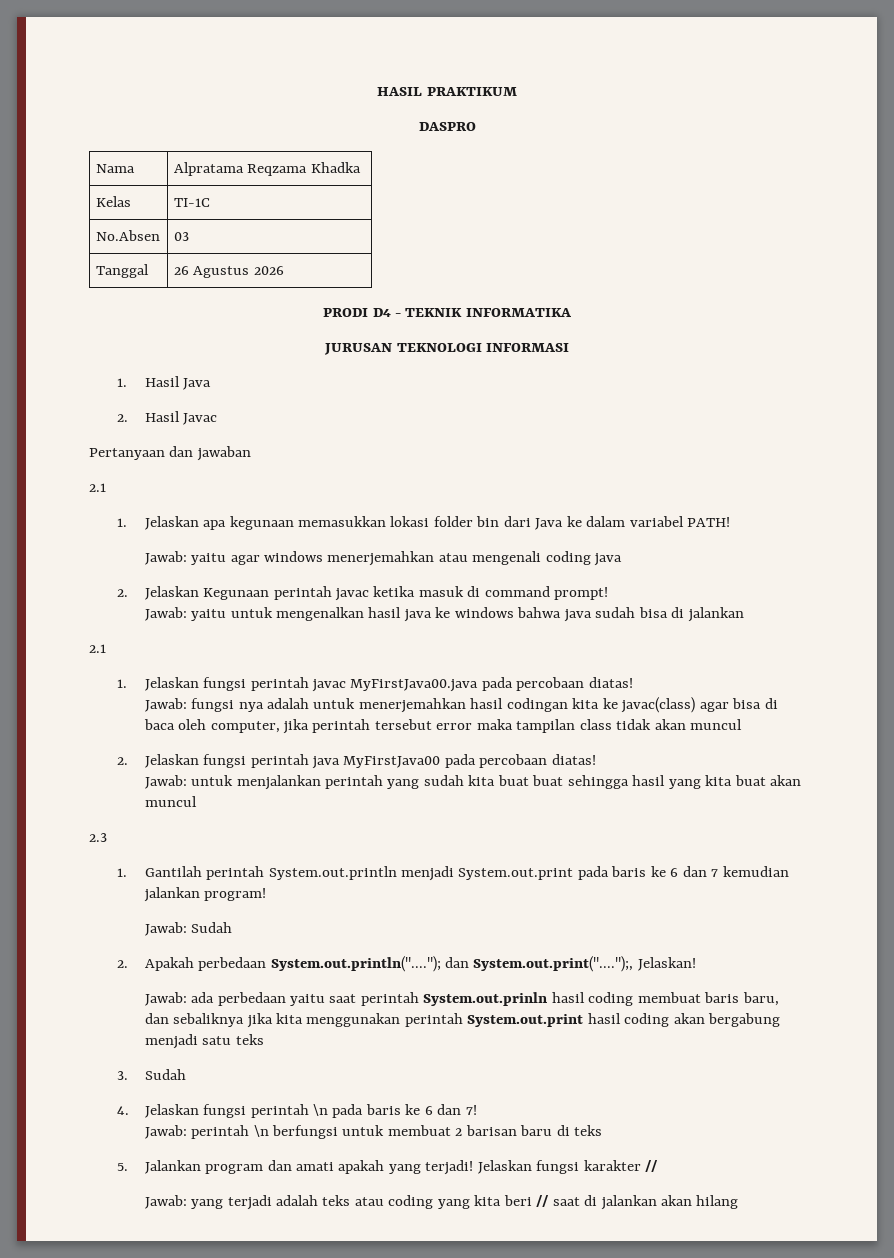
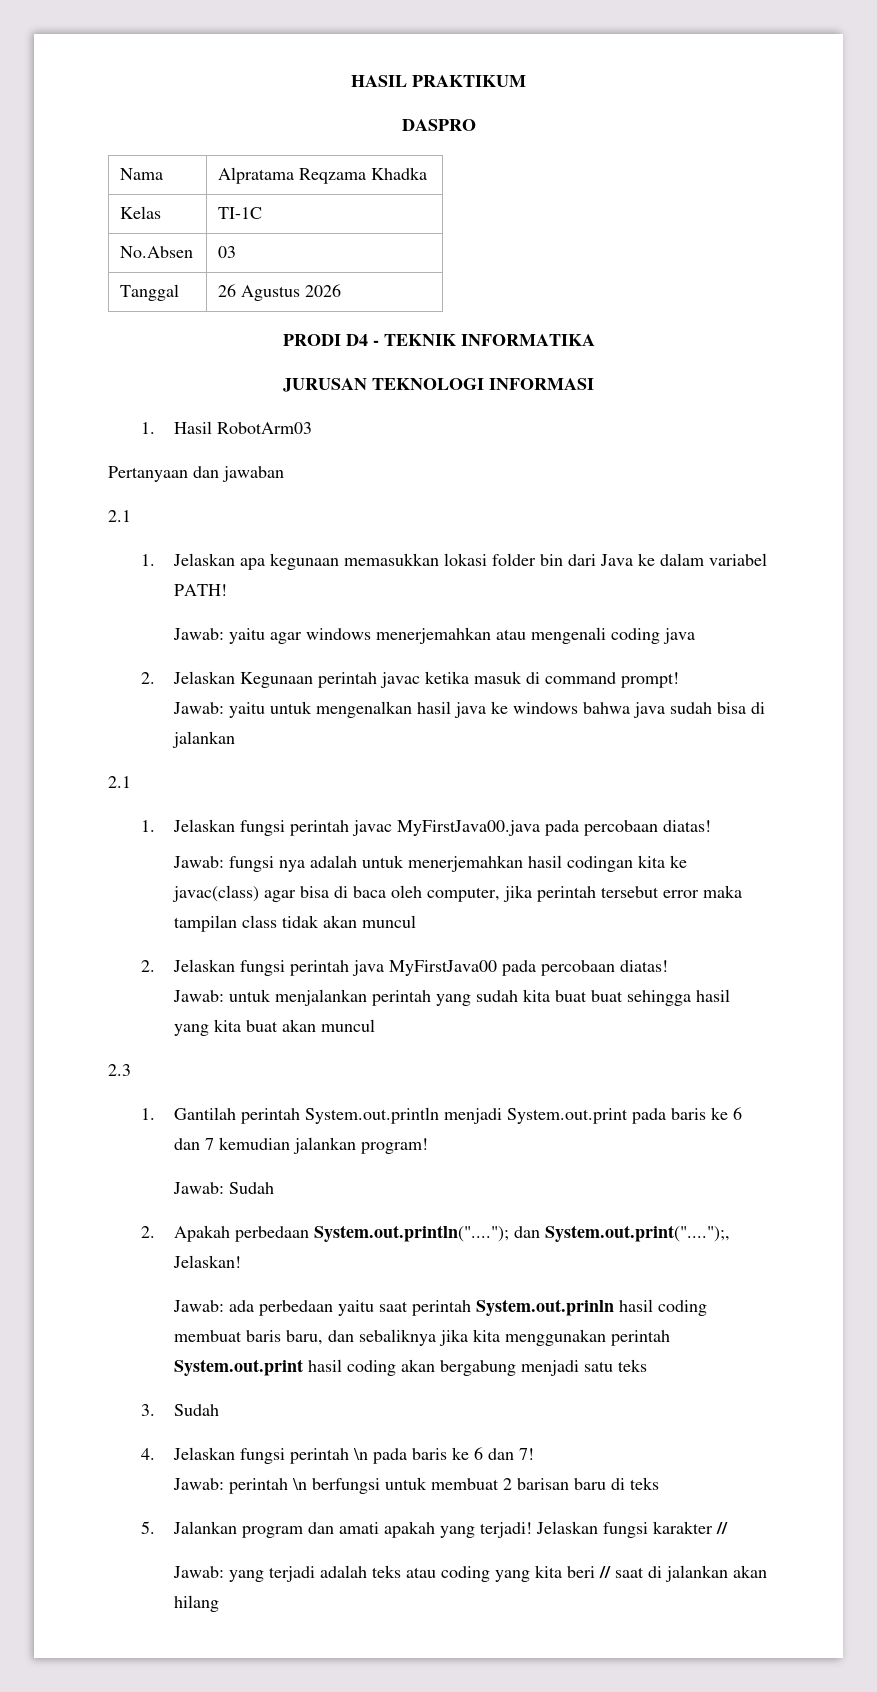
- 1. Hasil Java
- 2. Hasil Javac
+ 1. Hasil RobotArm03

